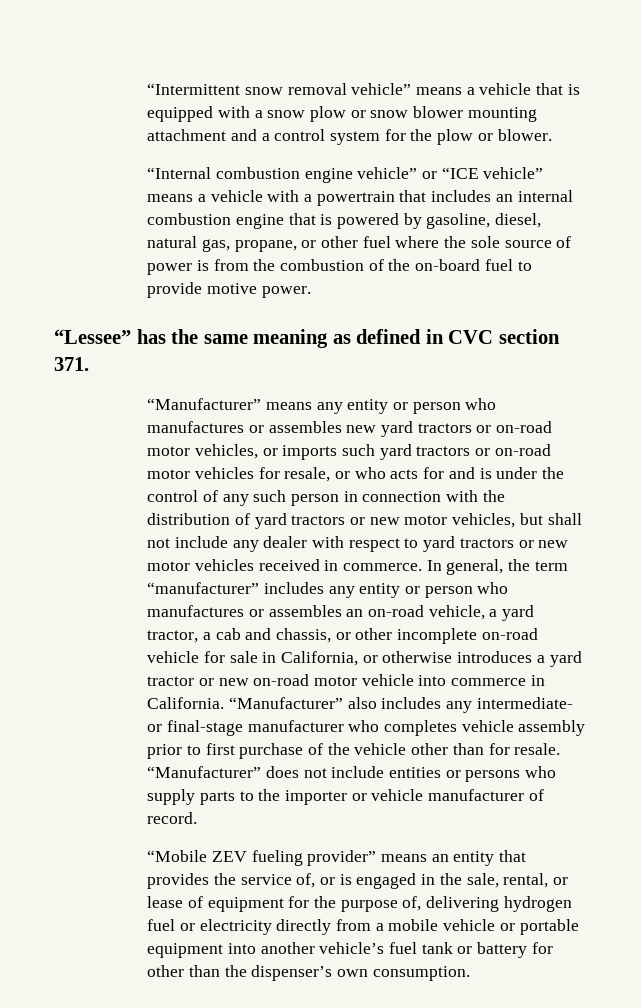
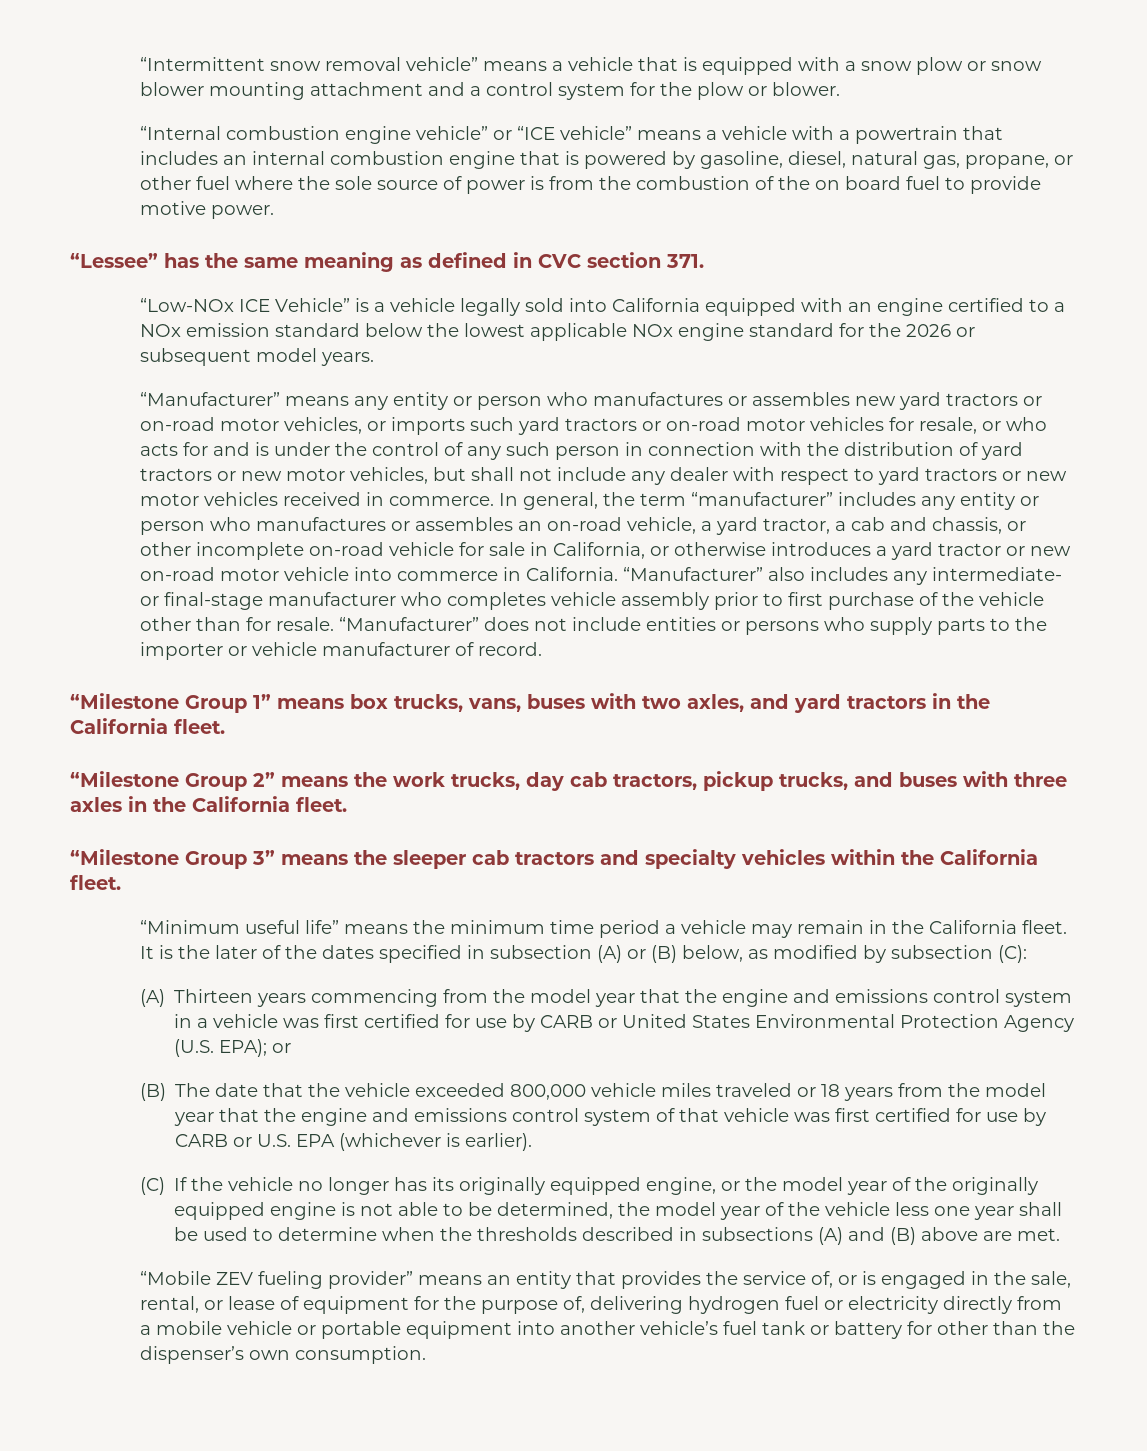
- “Internal combustion engine vehicle” or “ICE vehicle” means a vehicle with a powertrain that includes an internal combustion engine that is powered by gasoline, diesel, natural gas, propane, or other fuel where the sole source of power is from the combustion of the on-board fuel to provide motive power.
+ “Internal combustion engine vehicle” or “ICE vehicle” means a vehicle with a powertrain that includes an internal combustion engine that is powered by gasoline, diesel, natural gas, propane, or other fuel where the sole source of power is from the combustion of the on board fuel to provide motive power.
+ “Low-NOx ICE Vehicle” is a vehicle legally sold into California equipped with an engine certified to a NOx emission standard below the lowest applicable NOx engine standard for the 2026 or subsequent model years.
+ “Milestone Group 1” means box trucks, vans, buses with two axles, and yard tractors in the California fleet.
+ “Milestone Group 2” means the work trucks, day cab tractors, pickup trucks, and buses with three axles in the California fleet.
+ “Milestone Group 3” means the sleeper cab tractors and specialty vehicles within the California fleet.
+ “Minimum useful life” means the minimum time period a vehicle may remain in the California fleet. It is the later of the dates specified in subsection (A) or (B) below, as modified by subsection (C):
+ (A) Thirteen years commencing from the model year that the engine and emissions control system in a vehicle was first certified for use by CARB or United States Environmental Protection Agency (U.S. EPA); or
+ (B) The date that the vehicle exceeded 800,000 vehicle miles traveled or 18 years from the model year that the engine and emissions control system of that vehicle was first certified for use by CARB or U.S. EPA (whichever is earlier).
+ (C) If the vehicle no longer has its originally equipped engine, or the model year of the originally equipped engine is not able to be determined, the model year of the vehicle less one year shall be used to determine when the thresholds described in subsections (A) and (B) above are met.

